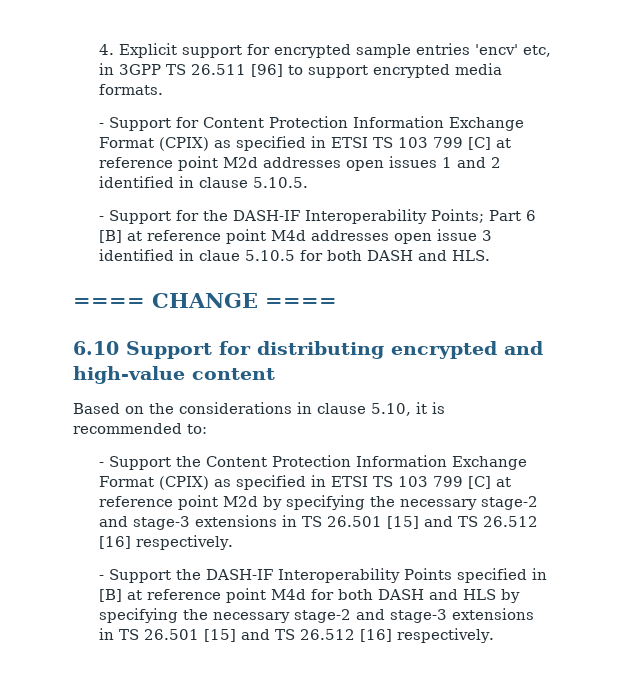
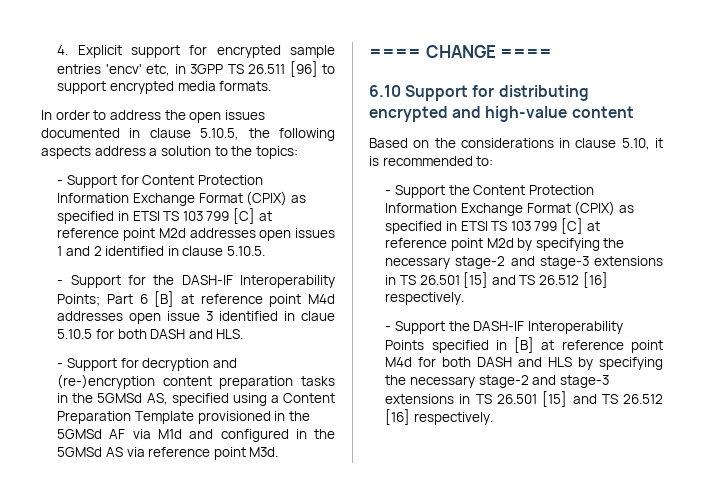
+ In order to address the open issues documented in clause 5.10.5, the following aspects address a solution to the topics:
+ - Support for decryption and (re-)encryption content preparation tasks in the 5GMSd AS, specified using a Content Preparation Template provisioned in the 5GMSd AF via M1d and configured in the 5GMSd AS via reference point M3d.

